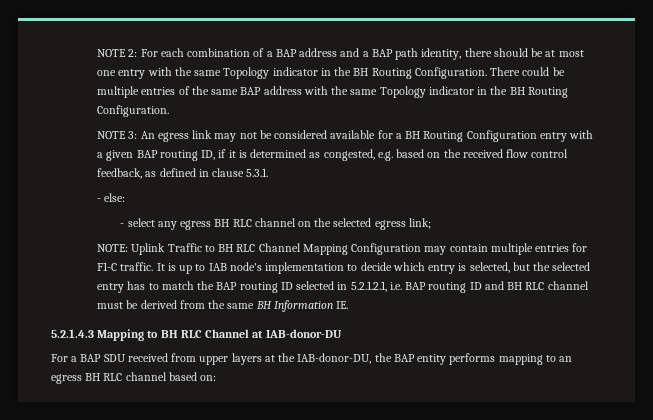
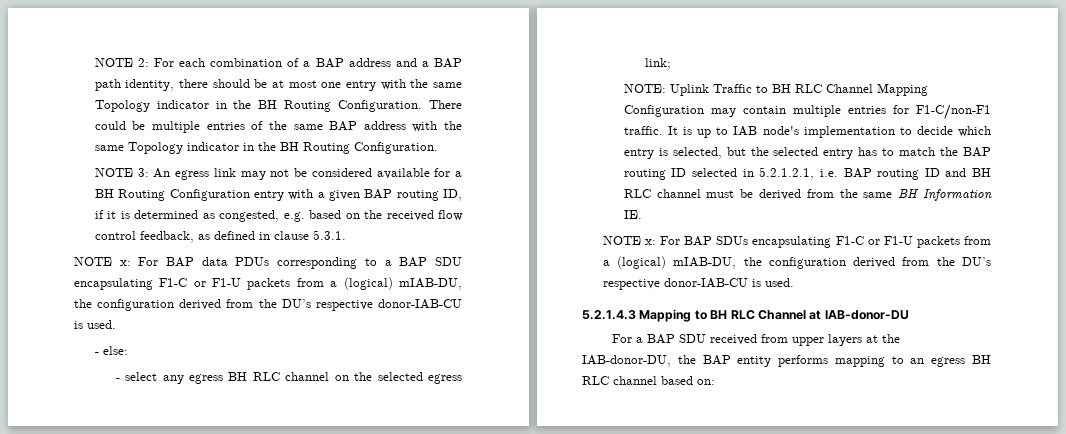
+ NOTE x: For BAP data PDUs corresponding to a BAP SDU encapsulating F1-C or F1-U packets from a (logical) mIAB-DU, the configuration derived from the DU’s respective donor-IAB-CU is used.
- NOTE: Uplink Traffic to BH RLC Channel Mapping Configuration may contain multiple entries for F1-C traffic.
+ NOTE: Uplink Traffic to BH RLC Channel Mapping Configuration may contain multiple entries for F1-C/non-F1 traffic.
+ NOTE x: For BAP SDUs encapsulating F1-C or F1-U packets from a (logical) mIAB-DU, the configuration derived from the DU’s respective donor-IAB-CU is used.

